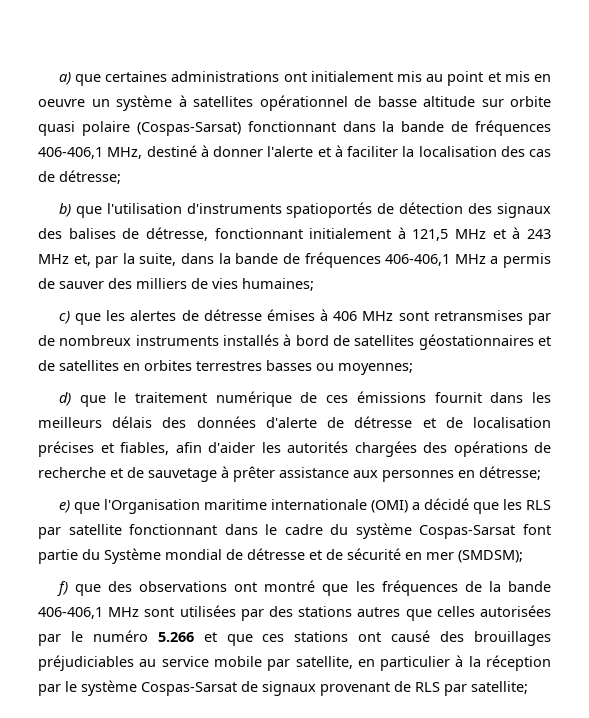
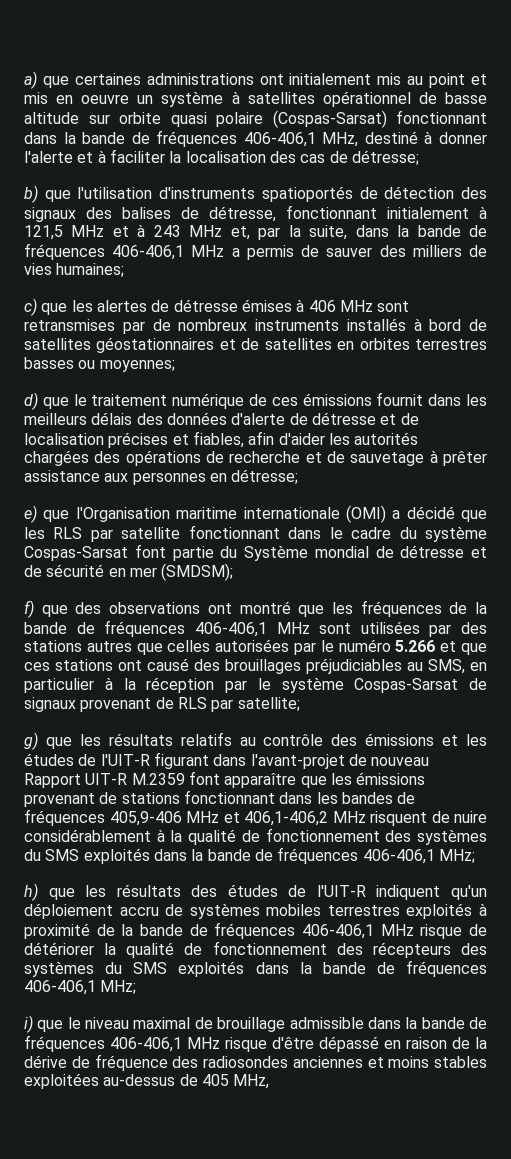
- f) que des observations ont montré que les fréquences de la bande 406-406,1 MHz sont utilisées par des stations autres que celles autorisées par le numéro 5.266 et que ces stations ont causé des brouillages préjudiciables au service mobile par satellite, en particulier à la réception par le système Cospas-Sarsat de signaux provenant de RLS par satellite;
+ f) que des observations ont montré que les fréquences de la bande de fréquences 406-406,1 MHz sont utilisées par des stations autres que celles autorisées par le numéro 5.266 et que ces stations ont causé des brouillages préjudiciables au SMS, en particulier à la réception par le système Cospas-Sarsat de signaux provenant de RLS par satellite;
+ g) que les résultats relatifs au contrôle des émissions et les études de l'UIT-R figurant dans l'avant-projet de nouveau Rapport UIT-R M.2359 font apparaître que les émissions provenant de stations fonctionnant dans les bandes de fréquences 405,9-406 MHz et 406,1-406,2 MHz risquent de nuire considérablement à la qualité de fonctionnement des systèmes du SMS exploités dans la bande de fréquences 406-406,1 MHz;
+ h) que les résultats des études de l'UIT-R indiquent qu'un déploiement accru de systèmes mobiles terrestres exploités à proximité de la bande de fréquences 406-406,1 MHz risque de détériorer la qualité de fonctionnement des récepteurs des systèmes du SMS exploités dans la bande de fréquences 406-406,1 MHz;
+ i) que le niveau maximal de brouillage admissible dans la bande de fréquences 406-406,1 MHz risque d'être dépassé en raison de la dérive de fréquence des radiosondes anciennes et moins stables exploitées au-dessus de 405 MHz,

